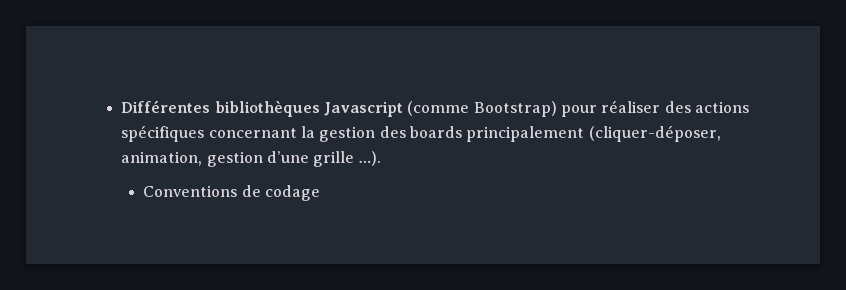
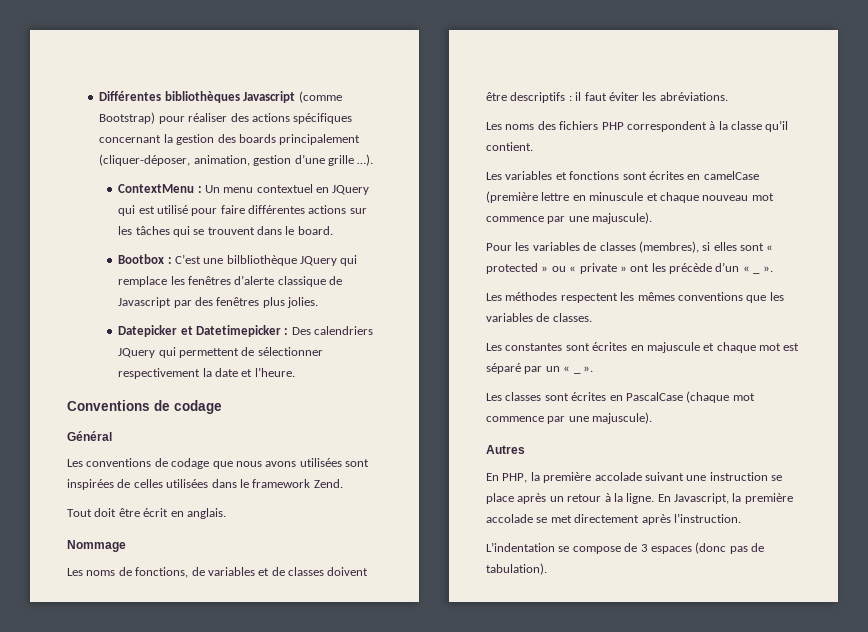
+ ContextMenu : Un menu contextuel en JQuery qui est utilisé pour faire différentes actions sur les tâches qui se trouvent dans le board.
+ Bootbox : C’est une bilbliothèque JQuery qui remplace les fenêtres d’alerte classique de Javascript par des fenêtres plus jolies.
+ Datepicker et Datetimepicker : Des calendriers JQuery qui permettent de sélectionner respectivement la date et l’heure.
  Conventions de codage
+ Général
+ Les conventions de codage que nous avons utilisées sont inspirées de celles utilisées dans le framework Zend.
+ Tout doit être écrit en anglais.
+ Nommage
+ Les noms de fonctions, de variables et de classes doivent être descriptifs : il faut éviter les abréviations.
+ Les noms des fichiers PHP correspondent à la classe qu’il contient.
+ Les variables et fonctions sont écrites en camelCase (première lettre en minuscule et chaque nouveau mot commence par une majuscule).
+ Pour les variables de classes (membres), si elles sont « protected » ou « private » ont les précède d’un « _ ».
+ Les méthodes respectent les mêmes conventions que les variables de classes.
+ Les constantes sont écrites en majuscule et chaque mot est séparé par un « _ ».
+ Les classes sont écrites en PascalCase (chaque mot commence par une majuscule).
+ Autres
+ En PHP, la première accolade suivant une instruction se place après un retour à la ligne. En Javascript, la première accolade se met directement après l’instruction.
+ L’indentation se compose de 3 espaces (donc pas de tabulation).

